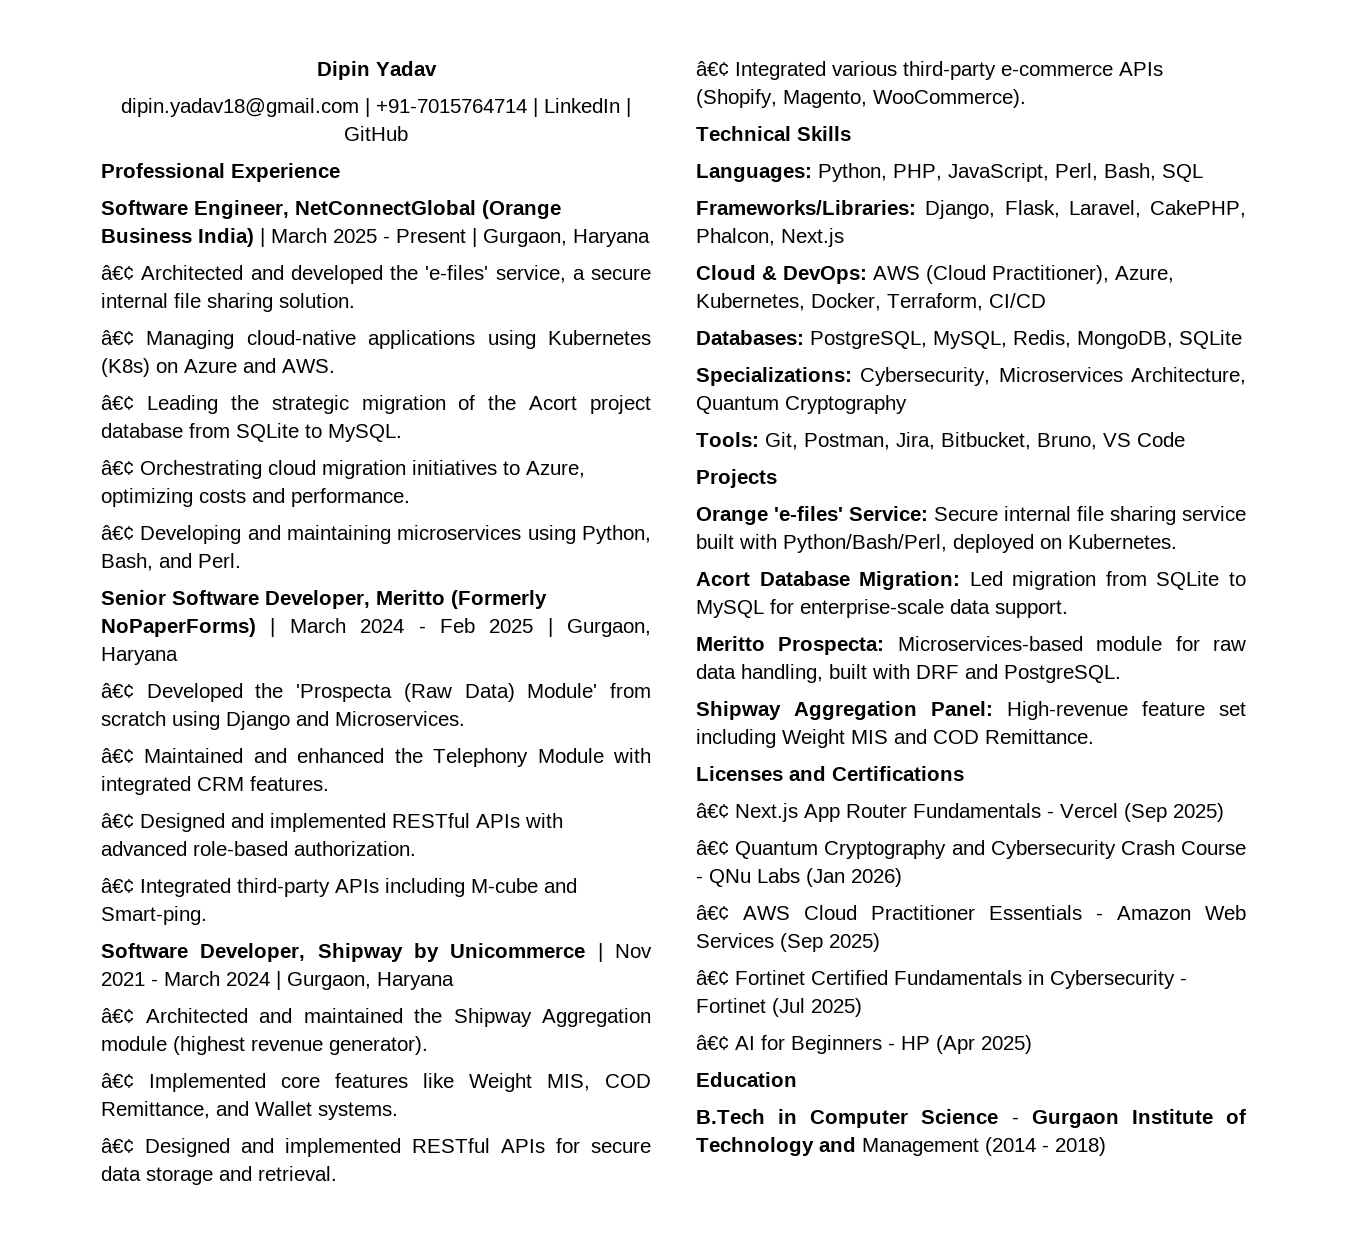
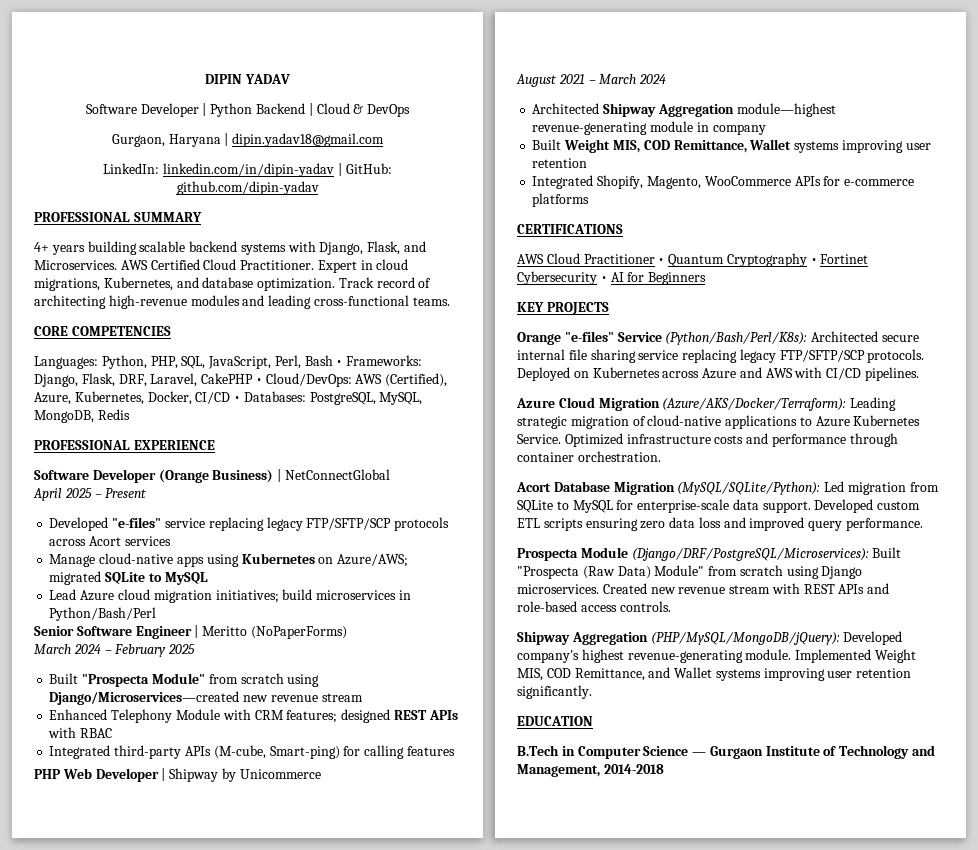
- Dipin Yadav
- dipin.yadav18@gmail.com | +91-7015764714 | LinkedIn | GitHub
- Professional Experience
- Software Engineer, NetConnectGlobal (Orange Business India) | March 2025 - Present | Gurgaon, Haryana
- â€¢ Architected and developed the 'e-files' service, a secure internal file sharing solution.
- â€¢ Managing cloud-native applications using Kubernetes (K8s) on Azure and AWS.
- â€¢ Leading the strategic migration of the Acort project database from SQLite to MySQL.
- â€¢ Orchestrating cloud migration initiatives to Azure, optimizing costs and performance.
- â€¢ Developing and maintaining microservices using Python, Bash, and Perl.
- Senior Software Developer, Meritto (Formerly NoPaperForms) | March 2024 - Feb 2025 | Gurgaon, Haryana
- â€¢ Developed the 'Prospecta (Raw Data) Module' from scratch using Django and Microservices.
- â€¢ Maintained and enhanced the Telephony Module with integrated CRM features.
- â€¢ Designed and implemented RESTful APIs with advanced role-based authorization.
- â€¢ Integrated third-party APIs including M-cube and Smart-ping.
- Software Developer, Shipway by Unicommerce | Nov 2021 - March 2024 | Gurgaon, Haryana
- â€¢ Architected and maintained the Shipway Aggregation module (highest revenue generator).
- â€¢ Implemented core features like Weight MIS, COD Remittance, and Wallet systems.
- â€¢ Designed and implemented RESTful APIs for secure data storage and retrieval.
- â€¢ Integrated various third-party e-commerce APIs (Shopify, Magento, WooCommerce).
- Technical Skills
- Languages: Python, PHP, JavaScript, Perl, Bash, SQL
- Frameworks/Libraries: Django, Flask, Laravel, CakePHP, Phalcon, Next.js
- Cloud & DevOps: AWS (Cloud Practitioner), Azure, Kubernetes, Docker, Terraform, CI/CD
- Databases: PostgreSQL, MySQL, Redis, MongoDB, SQLite
- Specializations: Cybersecurity, Microservices Architecture, Quantum Cryptography
- Tools: Git, Postman, Jira, Bitbucket, Bruno, VS Code
- Projects
- Orange 'e-files' Service: Secure internal file sharing service built with Python/Bash/Perl, deployed on Kubernetes.
+ DIPIN YADAV
+ Software Developer | Python Backend | Cloud & DevOps
+ Gurgaon, Haryana | dipin.yadav18@gmail.com
+ LinkedIn: linkedin.com/in/dipin-yadav | GitHub: github.com/dipin-yadav
+ PROFESSIONAL SUMMARY
+ 4+ years building scalable backend systems with Django, Flask, and Microservices. AWS Certified Cloud Practitioner. Expert in cloud migrations, Kubernetes, and database optimization. Track record of architecting high-revenue modules and leading cross-functional teams.
+ CORE COMPETENCIES
+ Languages: Python, PHP, SQL, JavaScript, Perl, Bash • Frameworks: Django, Flask, DRF, Laravel, CakePHP • Cloud/DevOps: AWS (Certified), Azure, Kubernetes, Docker, CI/CD • Databases: PostgreSQL, MySQL, MongoDB, Redis
+ PROFESSIONAL EXPERIENCE
+ Software Developer (Orange Business) | NetConnectGlobal
+ April 2025 – Present
+ Developed "e-files" service replacing legacy FTP/SFTP/SCP protocols across Acort services
+ Manage cloud-native apps using Kubernetes on Azure/AWS; migrated SQLite to MySQL
+ Lead Azure cloud migration initiatives; build microservices in Python/Bash/Perl
+ Senior Software Engineer | Meritto (NoPaperForms)
+ March 2024 – February 2025
+ Built "Prospecta Module" from scratch using Django/Microservices—created new revenue stream
+ Enhanced Telephony Module with CRM features; designed REST APIs with RBAC
+ Integrated third-party APIs (M-cube, Smart-ping) for calling features
+ PHP Web Developer | Shipway by Unicommerce
+ August 2021 – March 2024
+ Architected Shipway Aggregation module—highest revenue-generating module in company
+ Built Weight MIS, COD Remittance, Wallet systems improving user retention
+ Integrated Shopify, Magento, WooCommerce APIs for e-commerce platforms
+ CERTIFICATIONS
+ AWS Cloud Practitioner • Quantum Cryptography • Fortinet Cybersecurity • AI for Beginners
+ KEY PROJECTS
+ Orange "e-files" Service (Python/Bash/Perl/K8s): Architected secure internal file sharing service replacing legacy FTP/SFTP/SCP protocols. Deployed on Kubernetes across Azure and AWS with CI/CD pipelines.
+ Azure Cloud Migration (Azure/AKS/Docker/Terraform): Leading strategic migration of cloud-native applications to Azure Kubernetes Service. Optimized infrastructure costs and performance through container orchestration.
- Acort Database Migration: Led migration from SQLite to MySQL for enterprise-scale data support.
- Meritto Prospecta: Microservices-based module for raw data handling, built with DRF and PostgreSQL.
- Shipway Aggregation Panel: High-revenue feature set including Weight MIS and COD Remittance.
- Licenses and Certifications
- â€¢ Next.js App Router Fundamentals - Vercel (Sep 2025)
- â€¢ Quantum Cryptography and Cybersecurity Crash Course - QNu Labs (Jan 2026)
- â€¢ AWS Cloud Practitioner Essentials - Amazon Web Services (Sep 2025)
- â€¢ Fortinet Certified Fundamentals in Cybersecurity - Fortinet (Jul 2025)
- â€¢ AI for Beginners - HP (Apr 2025)
- Education
+ Acort Database Migration (MySQL/SQLite/Python): Led migration from SQLite to MySQL for enterprise-scale data support. Developed custom ETL scripts ensuring zero data loss and improved query performance.
+ Prospecta Module (Django/DRF/PostgreSQL/Microservices): Built "Prospecta (Raw Data) Module" from scratch using Django microservices. Created new revenue stream with REST APIs and role-based access controls.
+ Shipway Aggregation (PHP/MySQL/MongoDB/jQuery): Developed company's highest revenue-generating module. Implemented Weight MIS, COD Remittance, and Wallet systems improving user retention significantly.
+ EDUCATION
- B.Tech in Computer Science - Gurgaon Institute of Technology and Management (2014 - 2018)
+ B.Tech in Computer Science — Gurgaon Institute of Technology and Management, 2014-2018

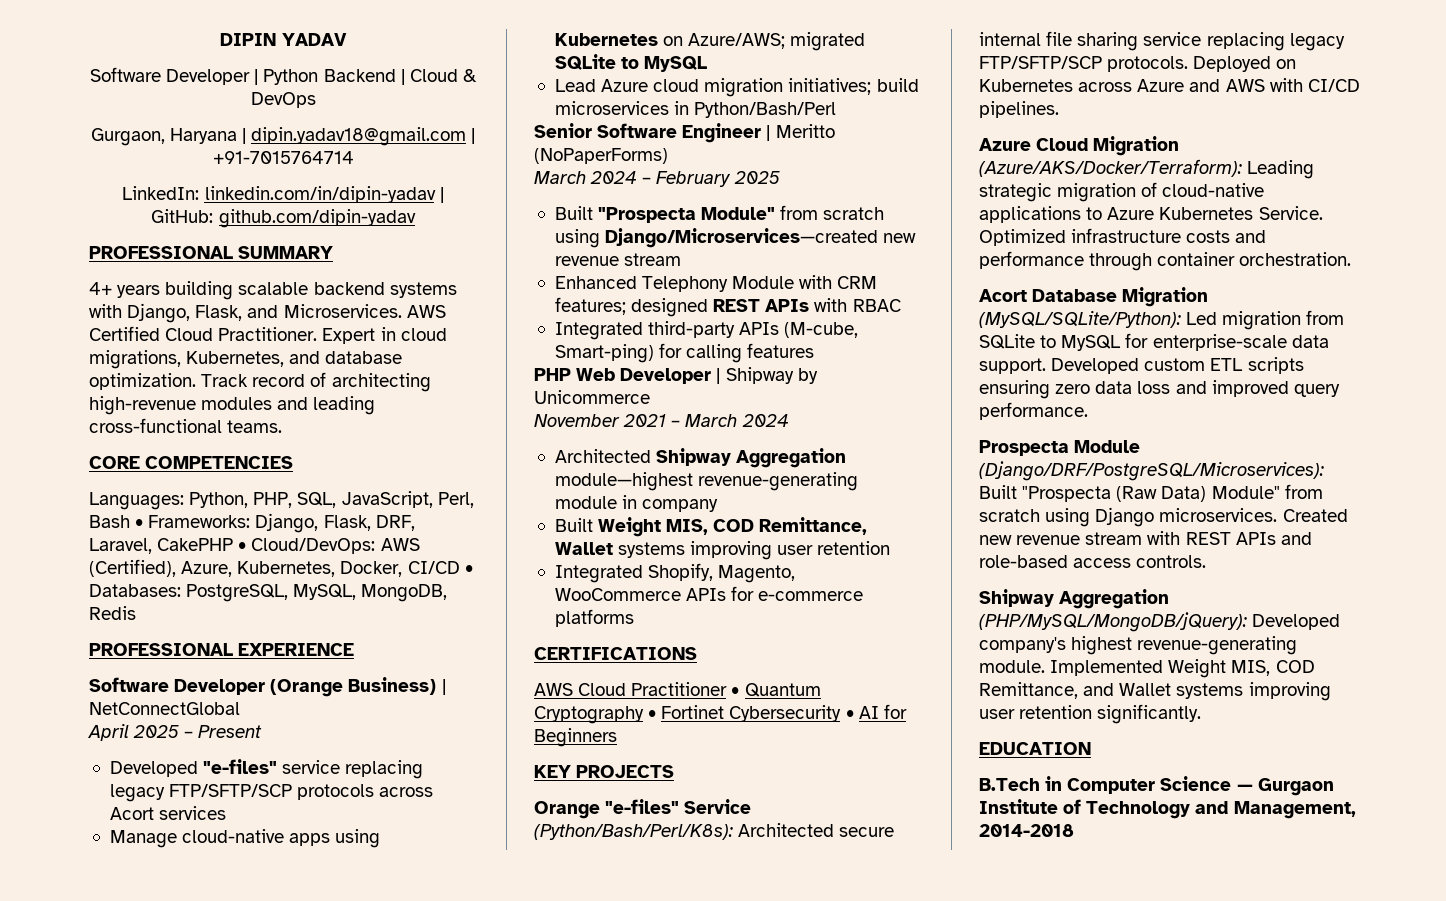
- Gurgaon, Haryana | dipin.yadav18@gmail.com
+ Gurgaon, Haryana | dipin.yadav18@gmail.com | +91-7015764714
- August 2021 – March 2024
+ November 2021 – March 2024

